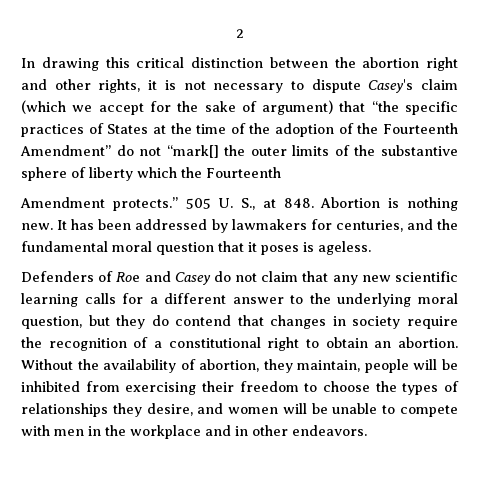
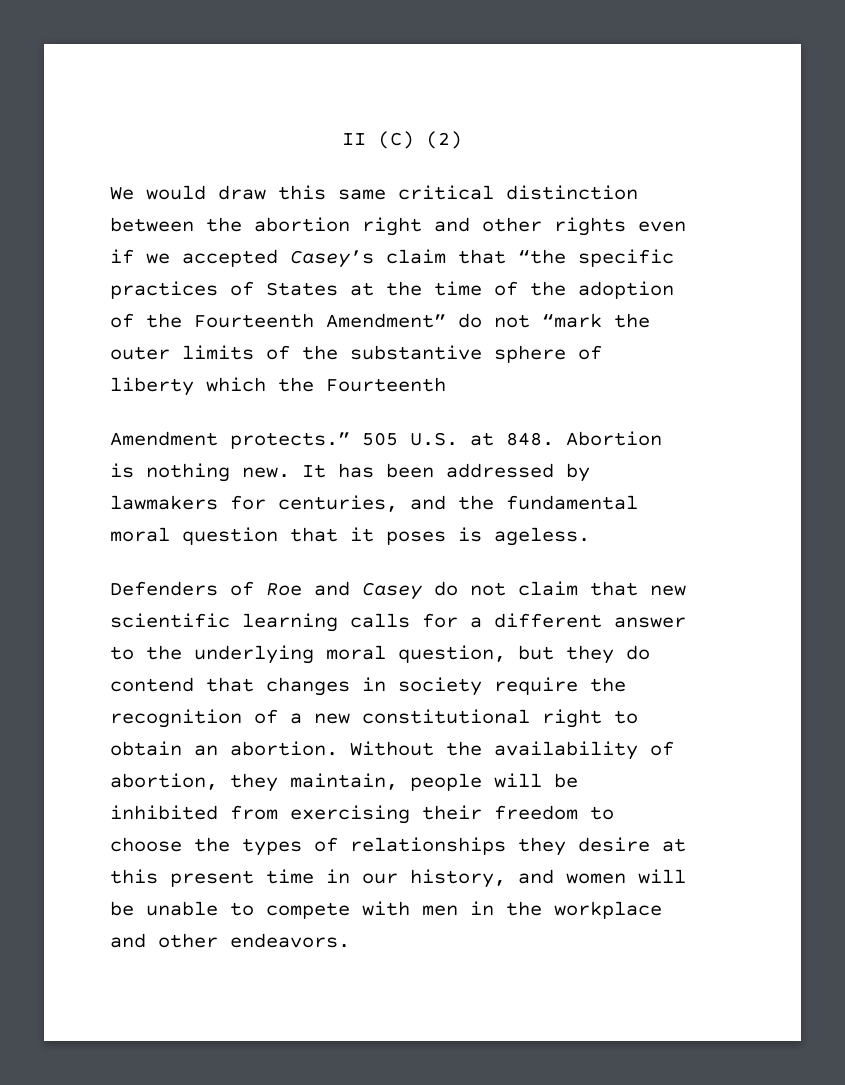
- 2
- In drawing this critical distinction between the abortion right and other rights, it is not necessary to dispute Casey's claim (which we accept for the sake of argument) that “the specific practices of States at the time of the adoption of the Fourteenth Amendment” do not “mark[] the outer limits of the substantive sphere of liberty which the Fourteenth
+ II (C) (2)
+ We would draw this same critical distinction between the abortion right and other rights even if we accepted Casey’s claim that “the specific practices of States at the time of the adoption of the Fourteenth Amendment” do not “mark the outer limits of the substantive sphere of liberty which the Fourteenth
- 505 U. S., at 848. Abortion is nothing new.
+ 505 U.S. at 848. Abortion is nothing new.
- Defenders of Roe and Casey do not claim that any new scientific learning calls for a different answer to the underlying moral question, but they do contend that changes in society require the recognition of a constitutional right to obtain an abortion.
+ Defenders of Roe and Casey do not claim that new scientific learning calls for a different answer to the underlying moral question, but they do contend that changes in society require the recognition of a new constitutional right to obtain an abortion.
- Without the availability of abortion, they maintain, people will be inhibited from exercising their freedom to choose the types of relationships they desire, and women will be unable to compete with men in the workplace and in other endeavors.
+ Without the availability of abortion, they maintain, people will be inhibited from exercising their freedom to choose the types of relationships they desire at this present time in our history, and women will be unable to compete with men in the workplace and other endeavors.

